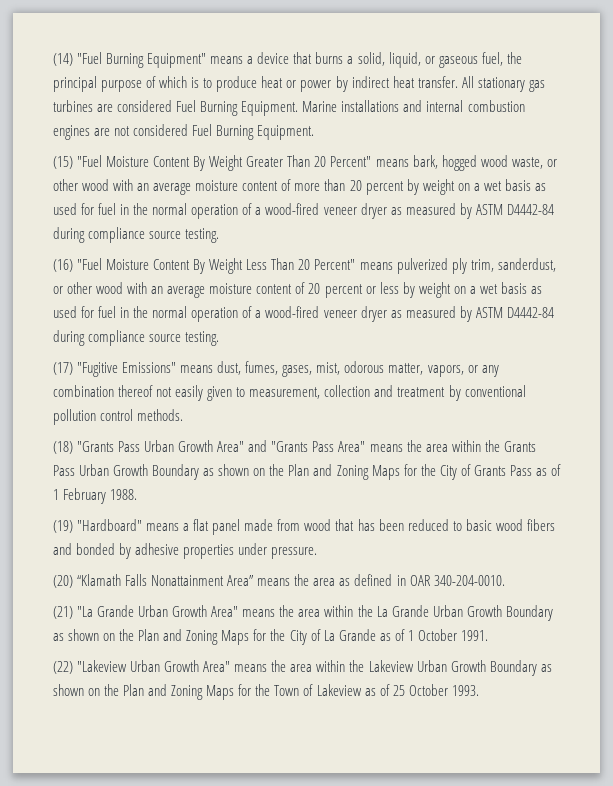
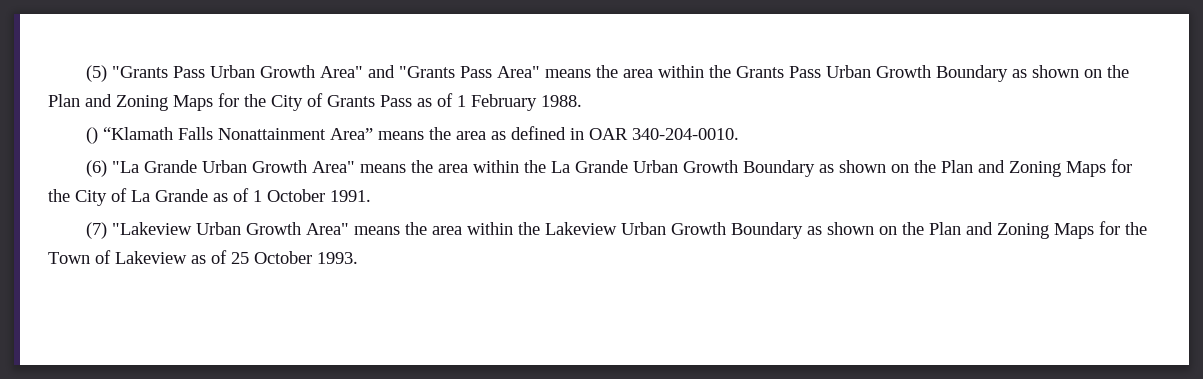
- (14) "Fuel Burning Equipment" means a device that burns a solid, liquid, or gaseous fuel, the principal purpose of which is to produce heat or power by indirect heat transfer. All stationary gas turbines are considered Fuel Burning Equipment. Marine installations and internal combustion engines are not considered Fuel Burning Equipment.
- (15) "Fuel Moisture Content By Weight Greater Than 20 Percent" means bark, hogged wood waste, or other wood with an average moisture content of more than 20 percent by weight on a wet basis as used for fuel in the normal operation of a wood-fired veneer dryer as measured by ASTM D4442-84 during compliance source testing.
- (16) "Fuel Moisture Content By Weight Less Than 20 Percent" means pulverized ply trim, sanderdust, or other wood with an average moisture content of 20 percent or less by weight on a wet basis as used for fuel in the normal operation of a wood-fired veneer dryer as measured by ASTM D4442-84 during compliance source testing.
- (17) "Fugitive Emissions" means dust, fumes, gases, mist, odorous matter, vapors, or any combination thereof not easily given to measurement, collection and treatment by conventional pollution control methods.
- (18) "Grants Pass Urban Growth Area" and "Grants Pass Area" means the area within the Grants Pass Urban Growth Boundary as shown on the Plan and Zoning Maps for the City of Grants Pass as of 1 February 1988.
+ (5) "Grants Pass Urban Growth Area" and "Grants Pass Area" means the area within the Grants Pass Urban Growth Boundary as shown on the Plan and Zoning Maps for the City of Grants Pass as of 1 February 1988.
- (19) "Hardboard" means a flat panel made from wood that has been reduced to basic wood fibers and bonded by adhesive properties under pressure.
- (20) “Klamath Falls Nonattainment Area” means the area as defined in OAR 340-204-0010.
+ () “Klamath Falls Nonattainment Area” means the area as defined in OAR 340-204-0010.
- (21) "La Grande Urban Growth Area" means the area within the La Grande Urban Growth Boundary as shown on the Plan and Zoning Maps for the City of La Grande as of 1 October 1991.
+ (6) "La Grande Urban Growth Area" means the area within the La Grande Urban Growth Boundary as shown on the Plan and Zoning Maps for the City of La Grande as of 1 October 1991.
- (22) "Lakeview Urban Growth Area" means the area within the Lakeview Urban Growth Boundary as shown on the Plan and Zoning Maps for the Town of Lakeview as of 25 October 1993.
+ (7) "Lakeview Urban Growth Area" means the area within the Lakeview Urban Growth Boundary as shown on the Plan and Zoning Maps for the Town of Lakeview as of 25 October 1993.

